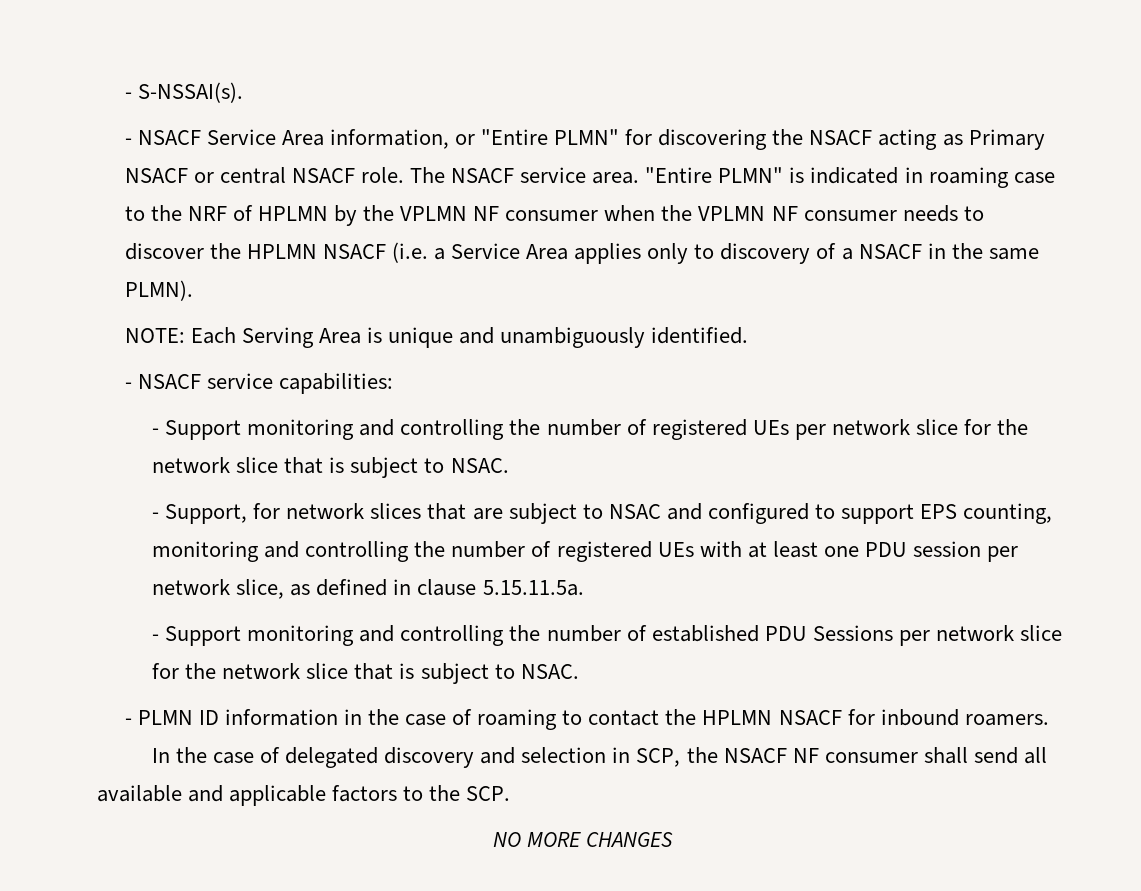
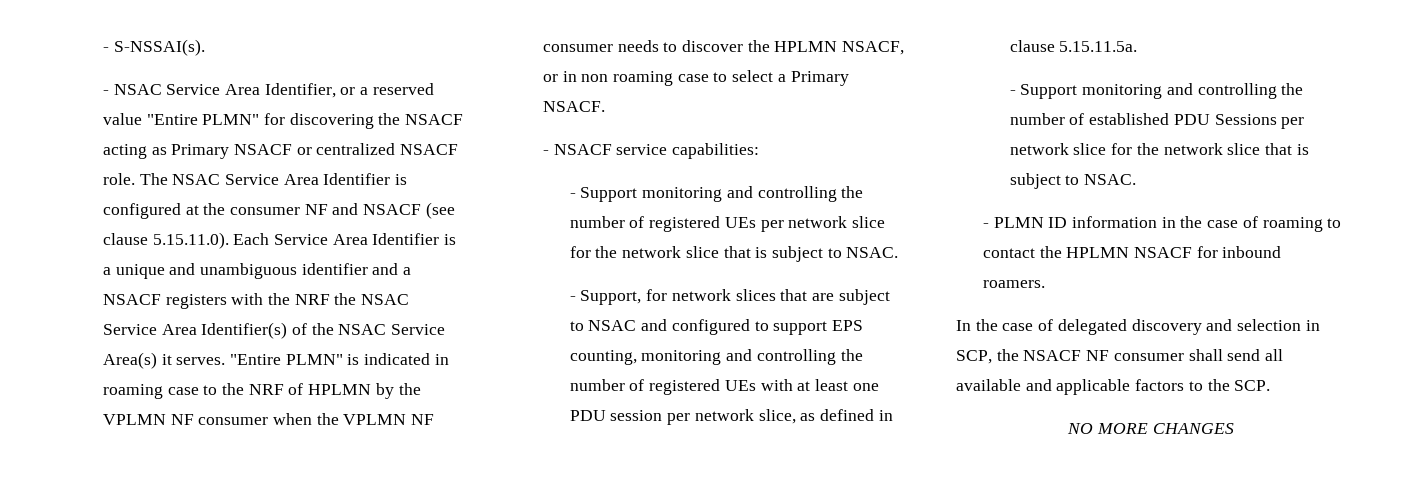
- - NSACF Service Area information, or "Entire PLMN" for discovering the NSACF acting as Primary NSACF or central NSACF role.
+ - NSAC Service Area Identifier, or a reserved value "Entire PLMN" for discovering the NSACF acting as Primary NSACF or centralized NSACF role.
- The NSACF service area.
+ The NSAC Service Area Identifier is configured at the consumer NF and NSACF (see clause 5.15.11.0). Each Service Area Identifier is a unique and unambiguous identifier and a NSACF registers with the NRF the NSAC Service Area Identifier(s) of the NSAC Service Area(s) it serves.
- "Entire PLMN" is indicated in roaming case to the NRF of HPLMN by the VPLMN NF consumer when the VPLMN NF consumer needs to discover the HPLMN NSACF (i.e. a Service Area applies only to discovery of a NSACF in the same PLMN).
- NOTE: Each Serving Area is unique and unambiguously identified.
+ "Entire PLMN" is indicated in roaming case to the NRF of HPLMN by the VPLMN NF consumer when the VPLMN NF consumer needs to discover the HPLMN NSACF, or in non roaming case to select a Primary NSACF.

